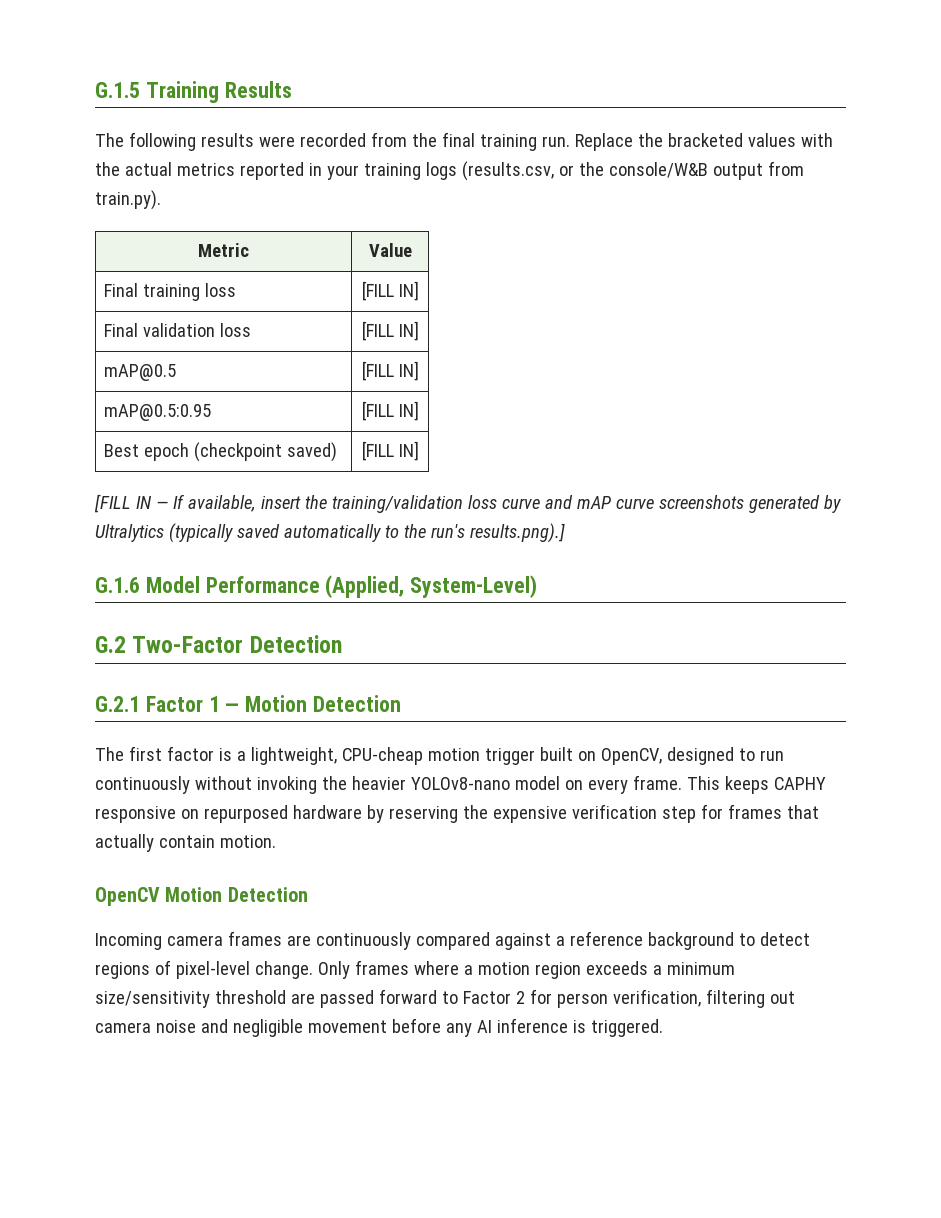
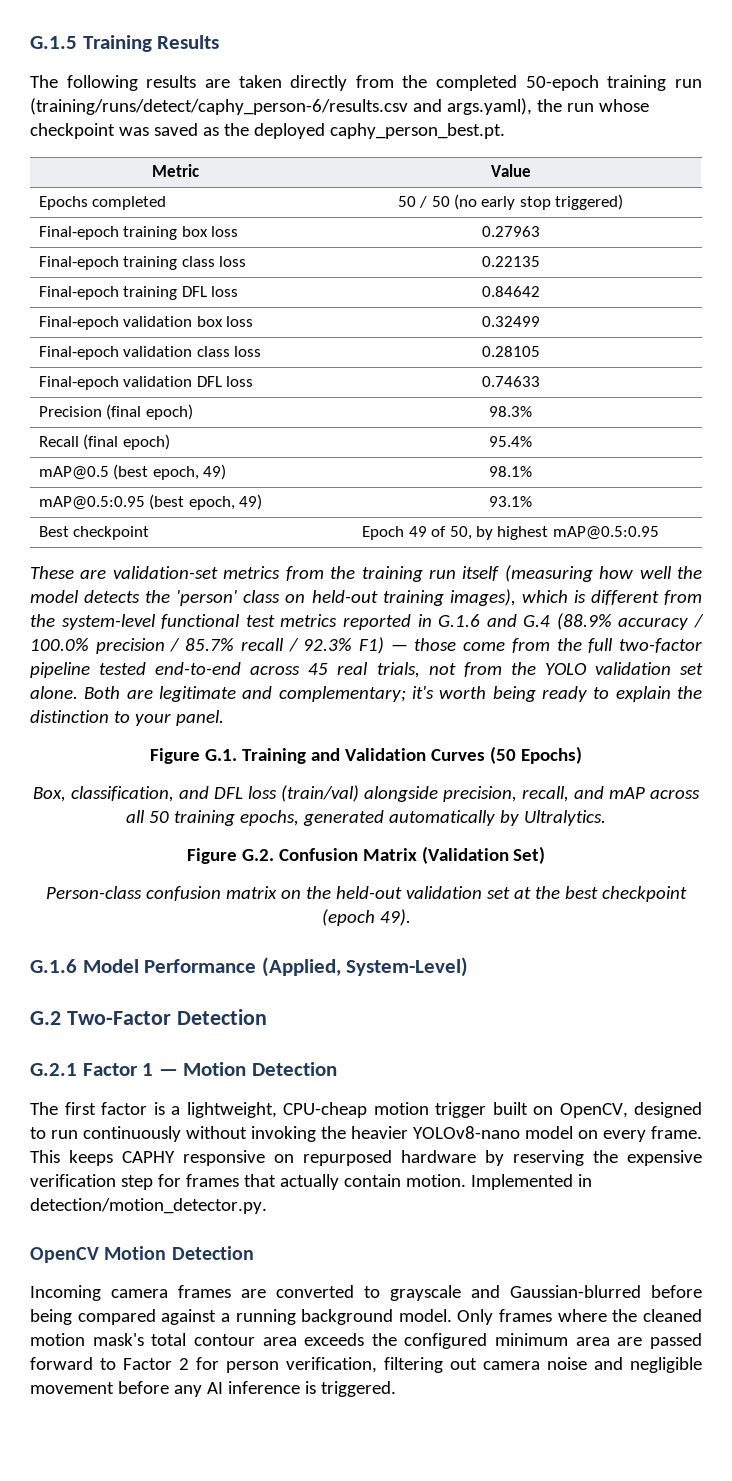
- The following results were recorded from the final training run. Replace the bracketed values with the actual metrics reported in your training logs (results.csv, or the console/W&B output from train.py).
+ The following results are taken directly from the completed 50-epoch training run (training/runs/detect/caphy_person-6/results.csv and args.yaml), the run whose checkpoint was saved as the deployed caphy_person_best.pt.
  Metric | Value
- Final training loss | [FILL IN]
- Final validation loss | [FILL IN]
- mAP@0.5 | [FILL IN]
- mAP@0.5:0.95 | [FILL IN]
- Best epoch (checkpoint saved) | [FILL IN]
- [FILL IN — If available, insert the training/validation loss curve and mAP curve screenshots generated by Ultralytics (typically saved automatically to the run's results.png).]
+ Epochs completed | 50 / 50 (no early stop triggered)
+ Final-epoch training box loss | 0.27963
+ Final-epoch training class loss | 0.22135
+ Final-epoch training DFL loss | 0.84642
+ Final-epoch validation box loss | 0.32499
+ Final-epoch validation class loss | 0.28105
+ Final-epoch validation DFL loss | 0.74633
+ Precision (final epoch) | 98.3%
+ Recall (final epoch) | 95.4%
+ mAP@0.5 (best epoch, 49) | 98.1%
+ mAP@0.5:0.95 (best epoch, 49) | 93.1%
+ Best checkpoint | Epoch 49 of 50, by highest mAP@0.5:0.95
+ These are validation-set metrics from the training run itself (measuring how well the model detects the 'person' class on held-out training images), which is different from the system-level functional test metrics reported in G.1.6 and G.4 (88.9% accuracy / 100.0% precision / 85.7% recall / 92.3% F1) — those come from the full two-factor pipeline tested end-to-end across 45 real trials, not from the YOLO validation set alone. Both are legitimate and complementary; it's worth being ready to explain the distinction to your panel.
+ Figure G.1. Training and Validation Curves (50 Epochs)
+ Box, classification, and DFL loss (train/val) alongside precision, recall, and mAP across all 50 training epochs, generated automatically by Ultralytics.
+ Figure G.2. Confusion Matrix (Validation Set)
+ Person-class confusion matrix on the held-out validation set at the best checkpoint (epoch 49).
+ Implemented in detection/motion_detector.py.
- Incoming camera frames are continuously compared against a reference background to detect regions of pixel-level change. Only frames where a motion region exceeds a minimum size/sensitivity threshold are passed forward to Factor 2 for person verification, filtering out camera noise and negligible movement before any AI inference is triggered.
+ Incoming camera frames are converted to grayscale and Gaussian-blurred before being compared against a running background model. Only frames where the cleaned motion mask's total contour area exceeds the configured minimum area are passed forward to Factor 2 for person verification, filtering out camera noise and negligible movement before any AI inference is triggered.

